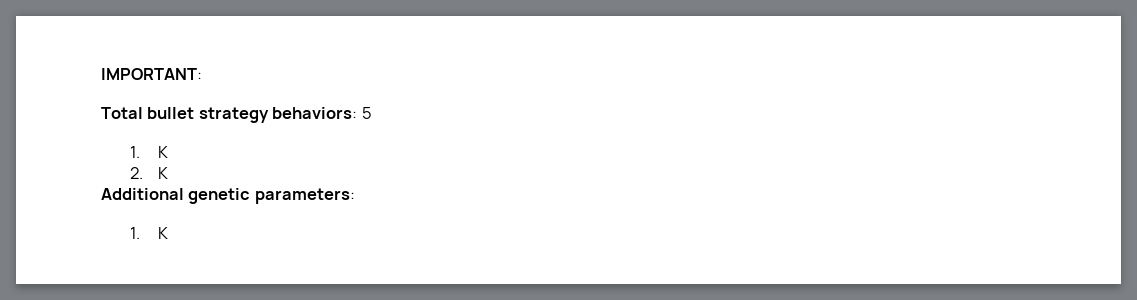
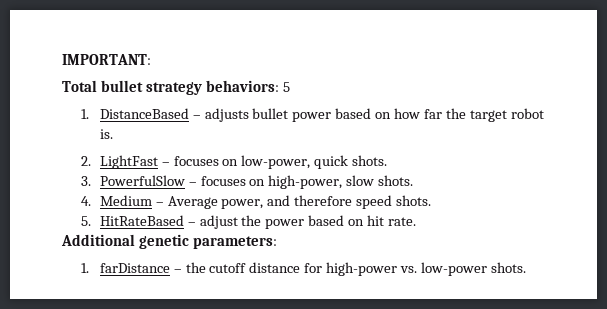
  Total bullet strategy behaviors: 5
- 1. K
- 2. K
+ 1. DistanceBased – adjusts bullet power based on how far the target robot is.
+ 2. LightFast – focuses on low-power, quick shots.
+ 3. PowerfulSlow – focuses on high-power, slow shots.
+ 4. Medium – Average power, and therefore speed shots.
+ 5. HitRateBased – adjust the power based on hit rate.
  Additional genetic parameters:
- 1. K
+ 1. farDistance – the cutoff distance for high-power vs. low-power shots.

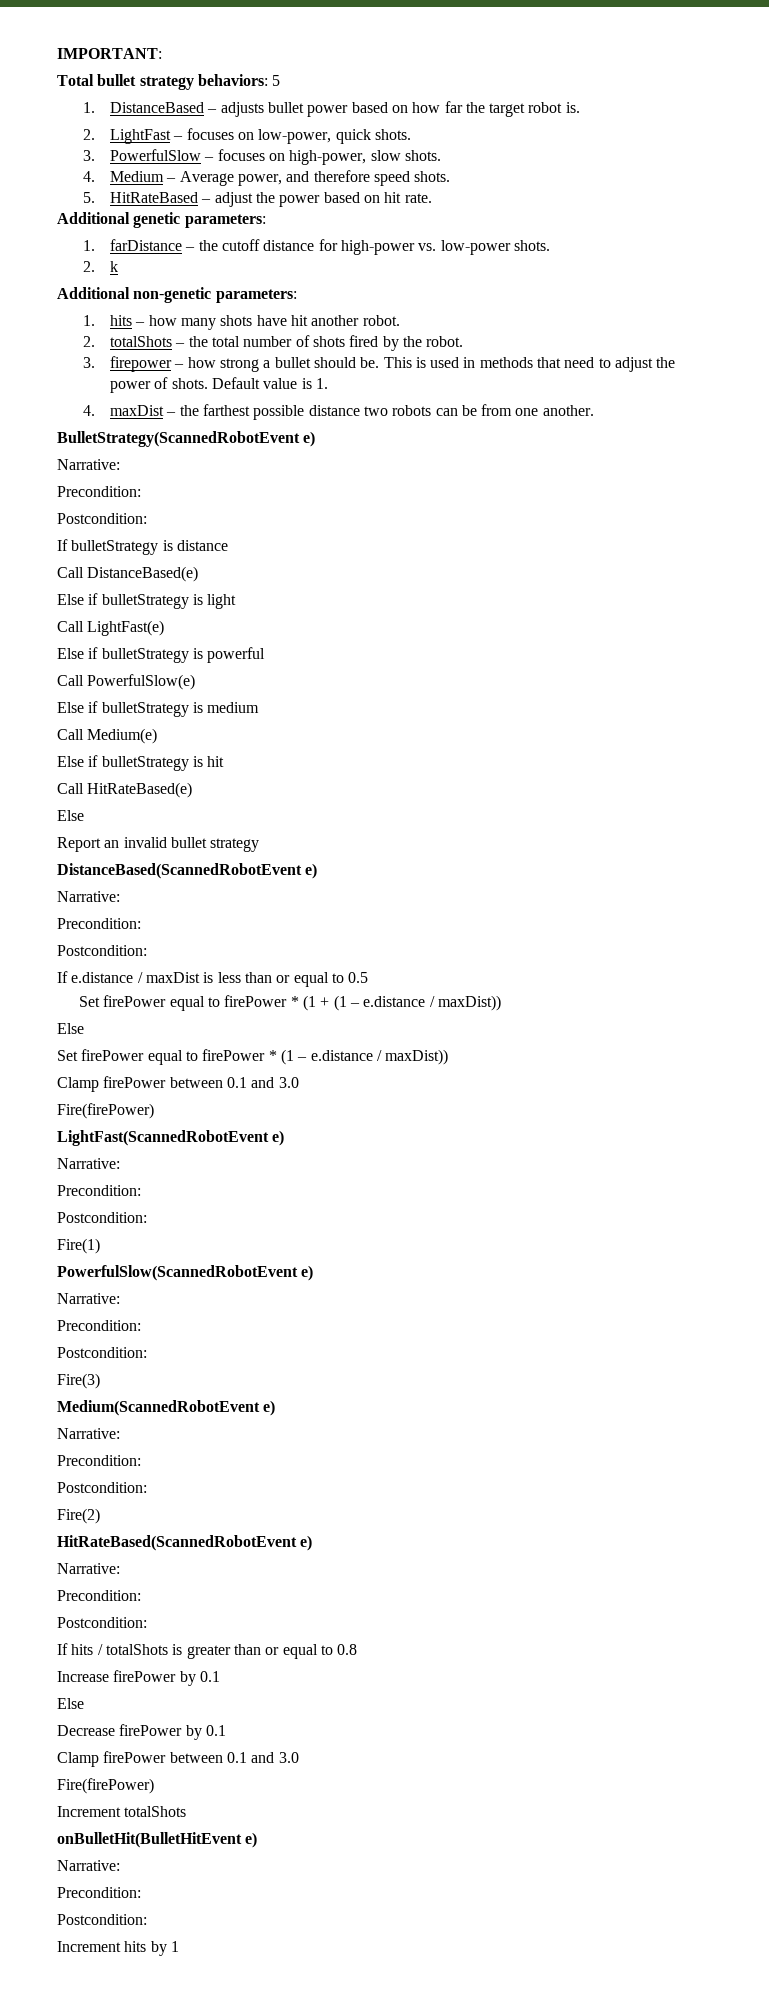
+ 2. k
+ Additional non-genetic parameters:
+ 1. hits – how many shots have hit another robot.
+ 2. totalShots – the total number of shots fired by the robot.
+ 3. firepower – how strong a bullet should be. This is used in methods that need to adjust the power of shots. Default value is 1.
+ 4. maxDist – the farthest possible distance two robots can be from one another.
+ BulletStrategy(ScannedRobotEvent e)
+ Narrative:
+ Precondition:
+ Postcondition:
+ If bulletStrategy is distance
+ Call DistanceBased(e)
+ Else if bulletStrategy is light
+ Call LightFast(e)
+ Else if bulletStrategy is powerful
+ Call PowerfulSlow(e)
+ Else if bulletStrategy is medium
+ Call Medium(e)
+ Else if bulletStrategy is hit
+ Call HitRateBased(e)
+ Else
+ Report an invalid bullet strategy
+ DistanceBased(ScannedRobotEvent e)
+ Narrative:
+ Precondition:
+ Postcondition:
+ If e.distance / maxDist is less than or equal to 0.5
+ Set firePower equal to firePower * (1 + (1 – e.distance / maxDist))
+ Else
+ Set firePower equal to firePower * (1 – e.distance / maxDist))
+ Clamp firePower between 0.1 and 3.0
+ Fire(firePower)
+ LightFast(ScannedRobotEvent e)
+ Narrative:
+ Precondition:
+ Postcondition:
+ Fire(1)
+ PowerfulSlow(ScannedRobotEvent e)
+ Narrative:
+ Precondition:
+ Postcondition:
+ Fire(3)
+ Medium(ScannedRobotEvent e)
+ Narrative:
+ Precondition:
+ Postcondition:
+ Fire(2)
+ HitRateBased(ScannedRobotEvent e)
+ Narrative:
+ Precondition:
+ Postcondition:
+ If hits / totalShots is greater than or equal to 0.8
+ Increase firePower by 0.1
+ Else
+ Decrease firePower by 0.1
+ Clamp firePower between 0.1 and 3.0
+ Fire(firePower)
+ Increment totalShots
+ onBulletHit(BulletHitEvent e)
+ Narrative:
+ Precondition:
+ Postcondition:
+ Increment hits by 1

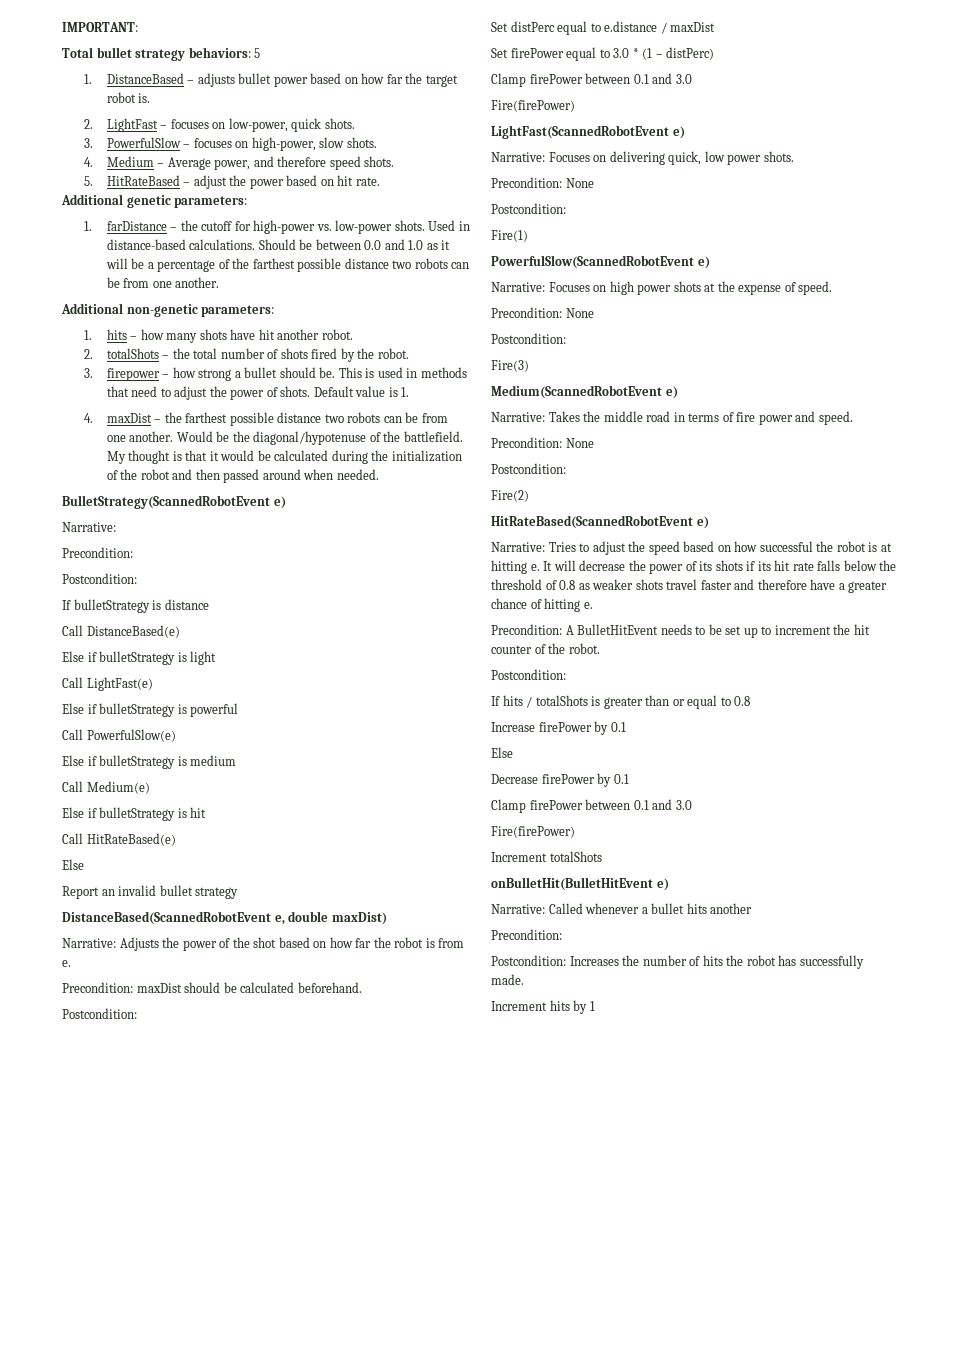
- 1. farDistance – the cutoff distance for high-power vs. low-power shots.
- 2. k
+ 1. farDistance – the cutoff for high-power vs. low-power shots. Used in distance-based calculations. Should be between 0.0 and 1.0 as it will be a percentage of the farthest possible distance two robots can be from one another.
+ Would be the diagonal/hypotenuse of the battlefield. My thought is that it would be calculated during the initialization of the robot and then passed around when needed.
- DistanceBased(ScannedRobotEvent e)
- Narrative:
- Precondition:
+ DistanceBased(ScannedRobotEvent e, double maxDist)
+ Narrative: Adjusts the power of the shot based on how far the robot is from e.
+ Precondition: maxDist should be calculated beforehand.
  Postcondition:
- If e.distance / maxDist is less than or equal to 0.5
- Set firePower equal to firePower * (1 + (1 – e.distance / maxDist))
- Else
- Set firePower equal to firePower * (1 – e.distance / maxDist))
+ Set distPerc equal to e.distance / maxDist
+ Set firePower equal to 3.0 * (1 – distPerc)
  LightFast(ScannedRobotEvent e)
- Narrative:
- Precondition:
+ Narrative: Focuses on delivering quick, low power shots.
+ Precondition: None
  PowerfulSlow(ScannedRobotEvent e)
- Narrative:
- Precondition:
+ Narrative: Focuses on high power shots at the expense of speed.
+ Precondition: None
  Medium(ScannedRobotEvent e)
- Narrative:
- Precondition:
+ Narrative: Takes the middle road in terms of fire power and speed.
+ Precondition: None
  HitRateBased(ScannedRobotEvent e)
- Narrative:
- Precondition:
+ Narrative: Tries to adjust the speed based on how successful the robot is at hitting e. It will decrease the power of its shots if its hit rate falls below the threshold of 0.8 as weaker shots travel faster and therefore have a greater chance of hitting e.
+ Precondition: A BulletHitEvent needs to be set up to increment the hit counter of the robot.
  onBulletHit(BulletHitEvent e)
- Narrative:
+ Narrative: Called whenever a bullet hits another
  Precondition:
- Postcondition:
+ Postcondition: Increases the number of hits the robot has successfully made.

